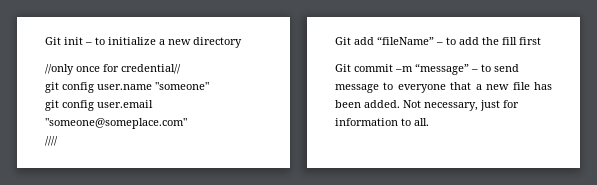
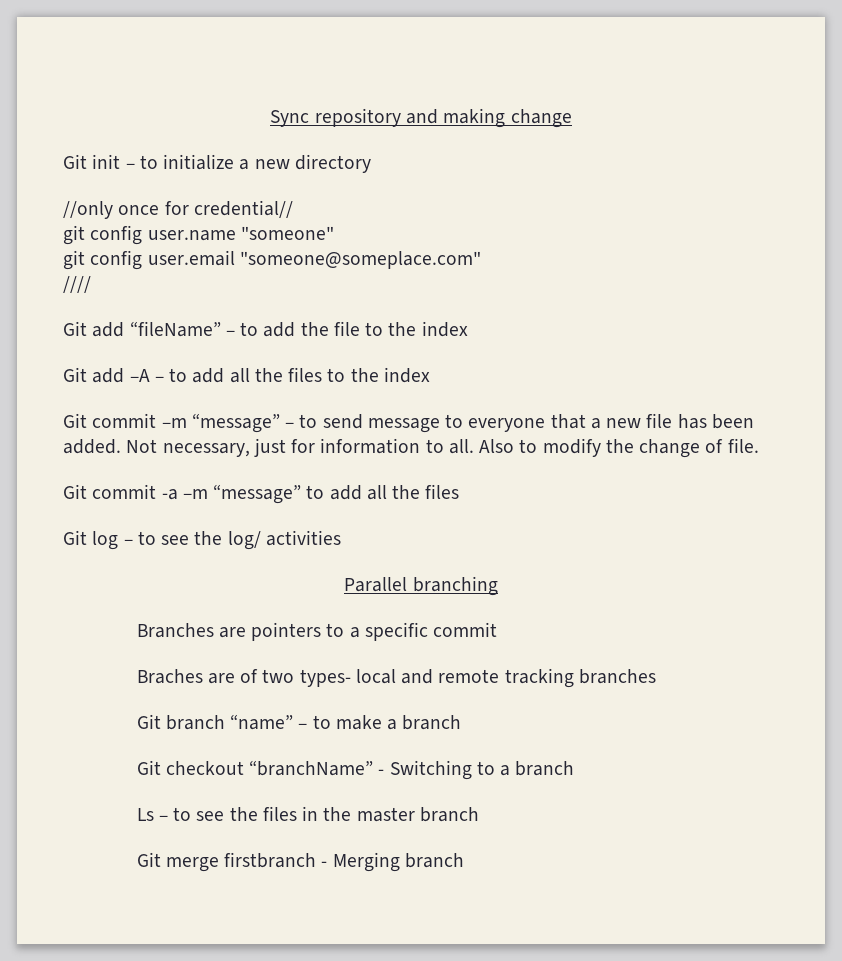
+ Sync repository and making change
- Git add “fileName” – to add the fill first
+ Git add “fileName” – to add the file to the index
+ Git add –A – to add all the files to the index
+ Also to modify the change of file.
+ Git commit -a –m “message” to add all the files
+ Git log – to see the log/ activities
+ Parallel branching
+ Branches are pointers to a specific commit
+ Braches are of two types- local and remote tracking branches
+ Git branch “name” – to make a branch
+ Git checkout “branchName” - Switching to a branch
+ Ls – to see the files in the master branch
+ Git merge firstbranch - Merging branch

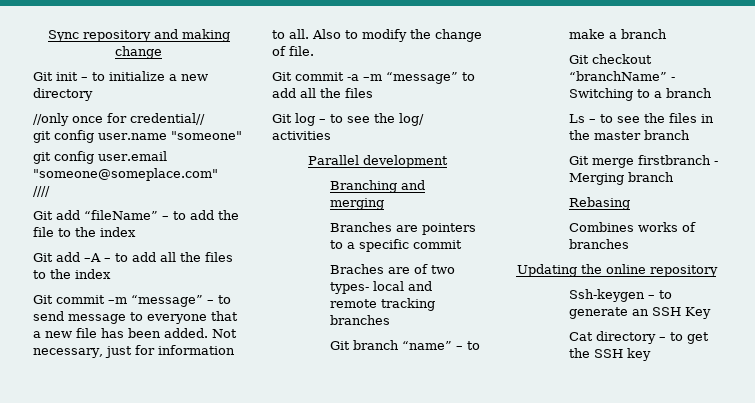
- Parallel branching
+ Parallel development
+ Branching and merging
+ Rebasing
+ Combines works of branches
+ Updating the online repository
+ Ssh-keygen – to generate an SSH Key
+ Cat directory – to get the SSH key

